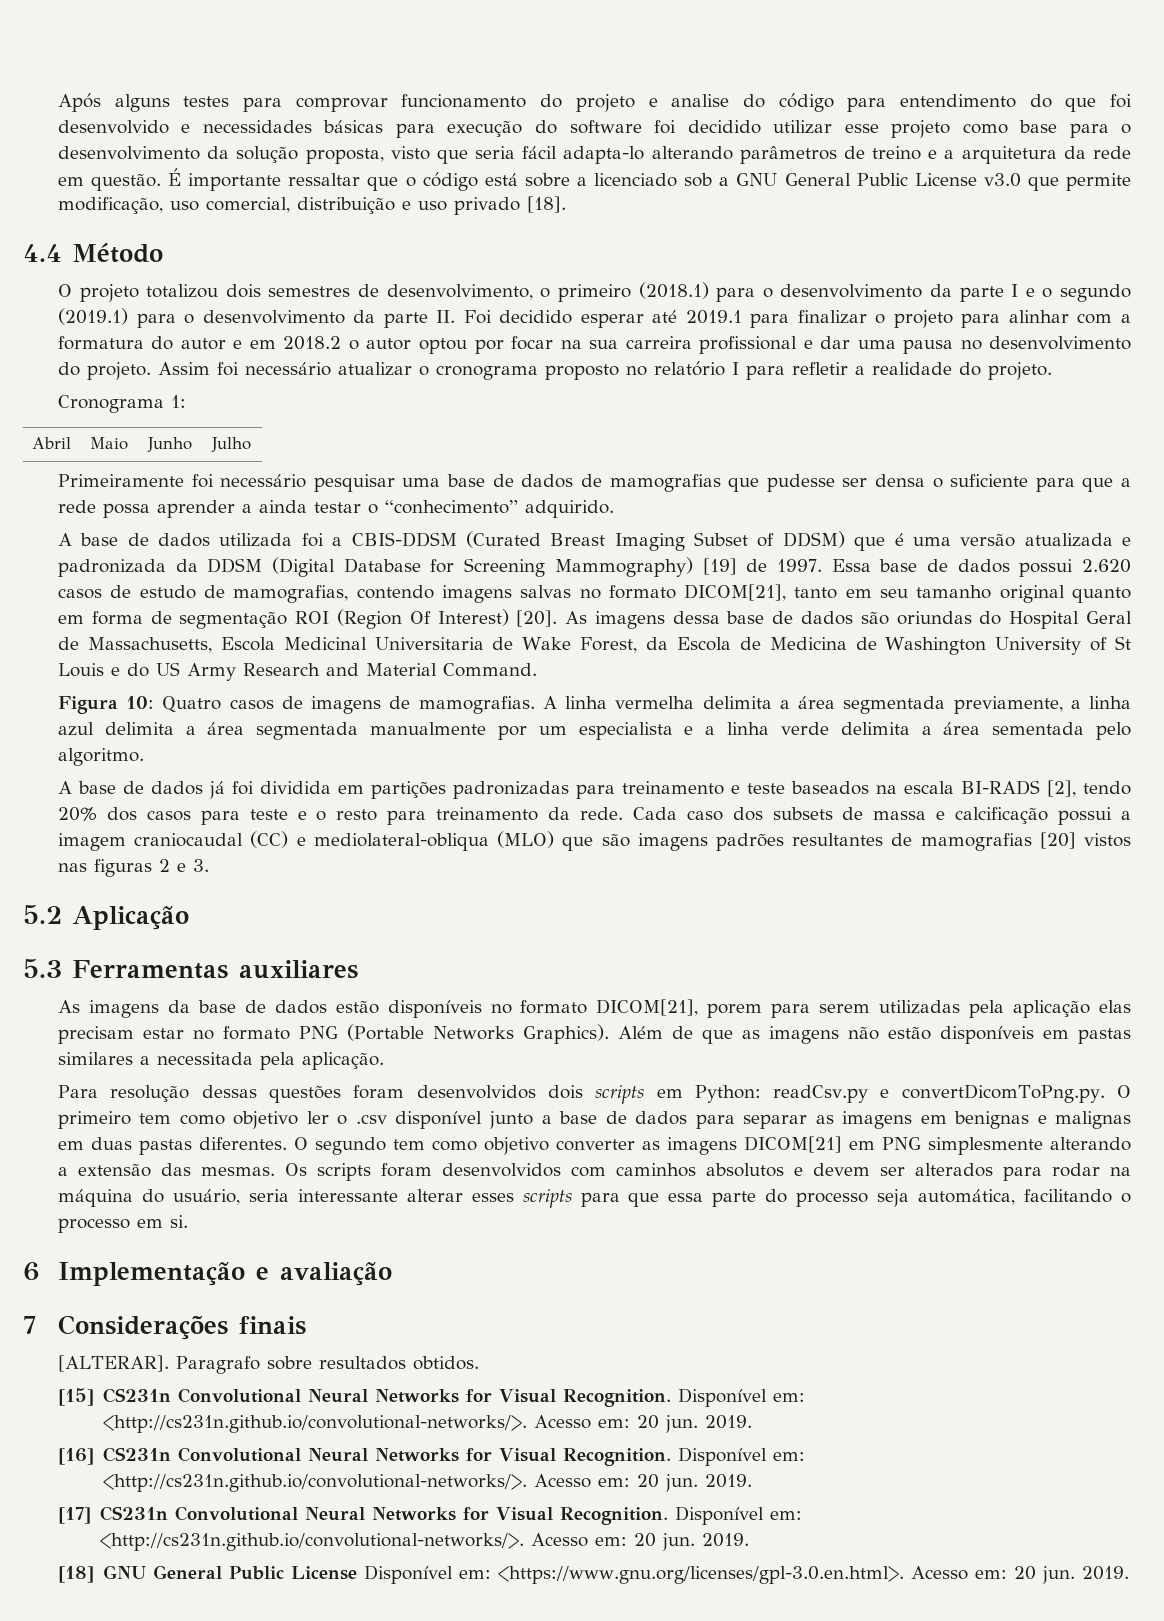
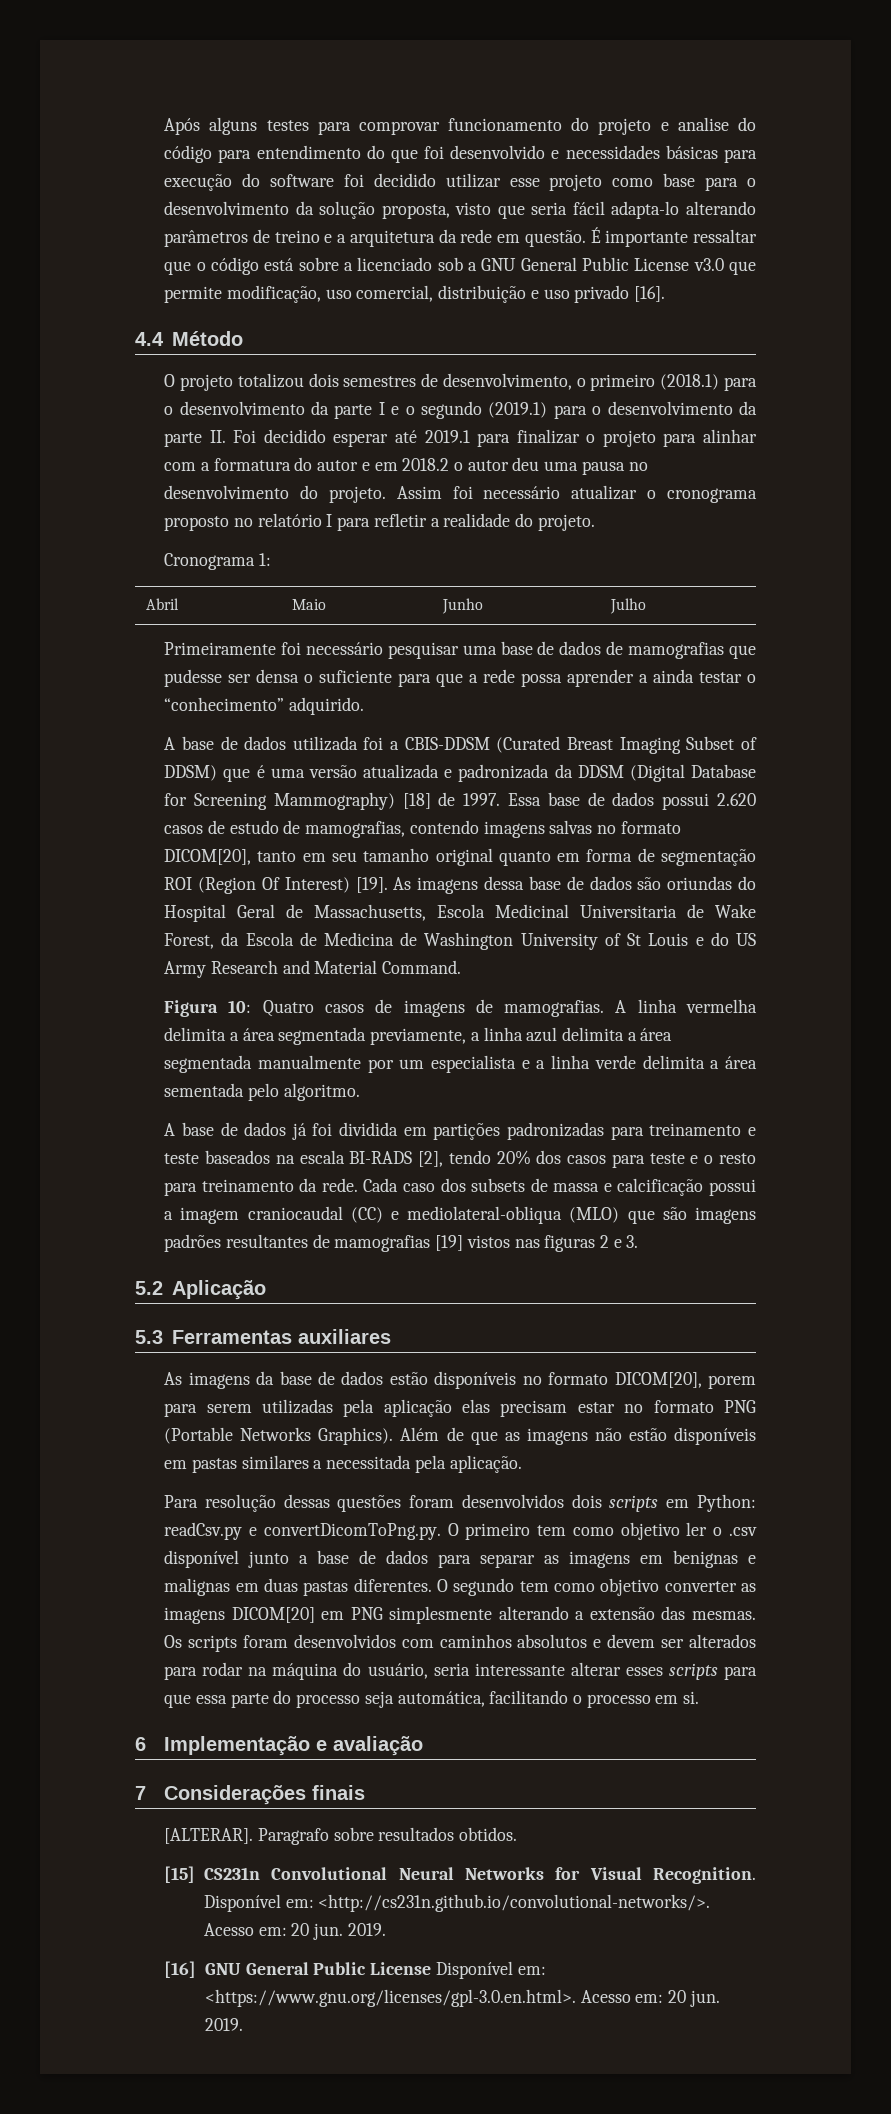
- É importante ressaltar que o código está sobre a licenciado sob a GNU General Public License v3.0 que permite modificação, uso comercial, distribuição e uso privado [18].
+ É importante ressaltar que o código está sobre a licenciado sob a GNU General Public License v3.0 que permite modificação, uso comercial, distribuição e uso privado [16].
- O projeto totalizou dois semestres de desenvolvimento, o primeiro (2018.1) para o desenvolvimento da parte I e o segundo (2019.1) para o desenvolvimento da parte II. Foi decidido esperar até 2019.1 para finalizar o projeto para alinhar com a formatura do autor e em 2018.2 o autor optou por focar na sua carreira profissional e dar uma pausa no desenvolvimento do projeto.
+ O projeto totalizou dois semestres de desenvolvimento, o primeiro (2018.1) para o desenvolvimento da parte I e o segundo (2019.1) para o desenvolvimento da parte II. Foi decidido esperar até 2019.1 para finalizar o projeto para alinhar com a formatura do autor e em 2018.2 o autor deu uma pausa no desenvolvimento do projeto.
- A base de dados utilizada foi a CBIS-DDSM (Curated Breast Imaging Subset of DDSM) que é uma versão atualizada e padronizada da DDSM (Digital Database for Screening Mammography) [19] de 1997.
+ A base de dados utilizada foi a CBIS-DDSM (Curated Breast Imaging Subset of DDSM) que é uma versão atualizada e padronizada da DDSM (Digital Database for Screening Mammography) [18] de 1997.
- Essa base de dados possui 2.620 casos de estudo de mamografias, contendo imagens salvas no formato DICOM[21], tanto em seu tamanho original quanto em forma de segmentação ROI (Region Of Interest) [20].
+ Essa base de dados possui 2.620 casos de estudo de mamografias, contendo imagens salvas no formato DICOM[20], tanto em seu tamanho original quanto em forma de segmentação ROI (Region Of Interest) [19].
- Cada caso dos subsets de massa e calcificação possui a imagem craniocaudal (CC) e mediolateral-obliqua (MLO) que são imagens padrões resultantes de mamografias [20] vistos nas figuras 2 e 3.
+ Cada caso dos subsets de massa e calcificação possui a imagem craniocaudal (CC) e mediolateral-obliqua (MLO) que são imagens padrões resultantes de mamografias [19] vistos nas figuras 2 e 3.
- As imagens da base de dados estão disponíveis no formato DICOM[21], porem para serem utilizadas pela aplicação elas precisam estar no formato PNG (Portable Networks Graphics).
+ As imagens da base de dados estão disponíveis no formato DICOM[20], porem para serem utilizadas pela aplicação elas precisam estar no formato PNG (Portable Networks Graphics).
- O segundo tem como objetivo converter as imagens DICOM[21] em PNG simplesmente alterando a extensão das mesmas.
+ O segundo tem como objetivo converter as imagens DICOM[20] em PNG simplesmente alterando a extensão das mesmas.
- [16] CS231n Convolutional Neural Networks for Visual Recognition. Disponível em: <http://cs231n.github.io/convolutional-networks/>. Acesso em: 20 jun. 2019.
- [17] CS231n Convolutional Neural Networks for Visual Recognition. Disponível em: <http://cs231n.github.io/convolutional-networks/>. Acesso em: 20 jun. 2019.
- [18] GNU General Public License Disponível em: <https://www.gnu.org/licenses/gpl-3.0.en.html>. Acesso em: 20 jun.
+ [16] GNU General Public License Disponível em: <https://www.gnu.org/licenses/gpl-3.0.en.html>. Acesso em: 20 jun.

